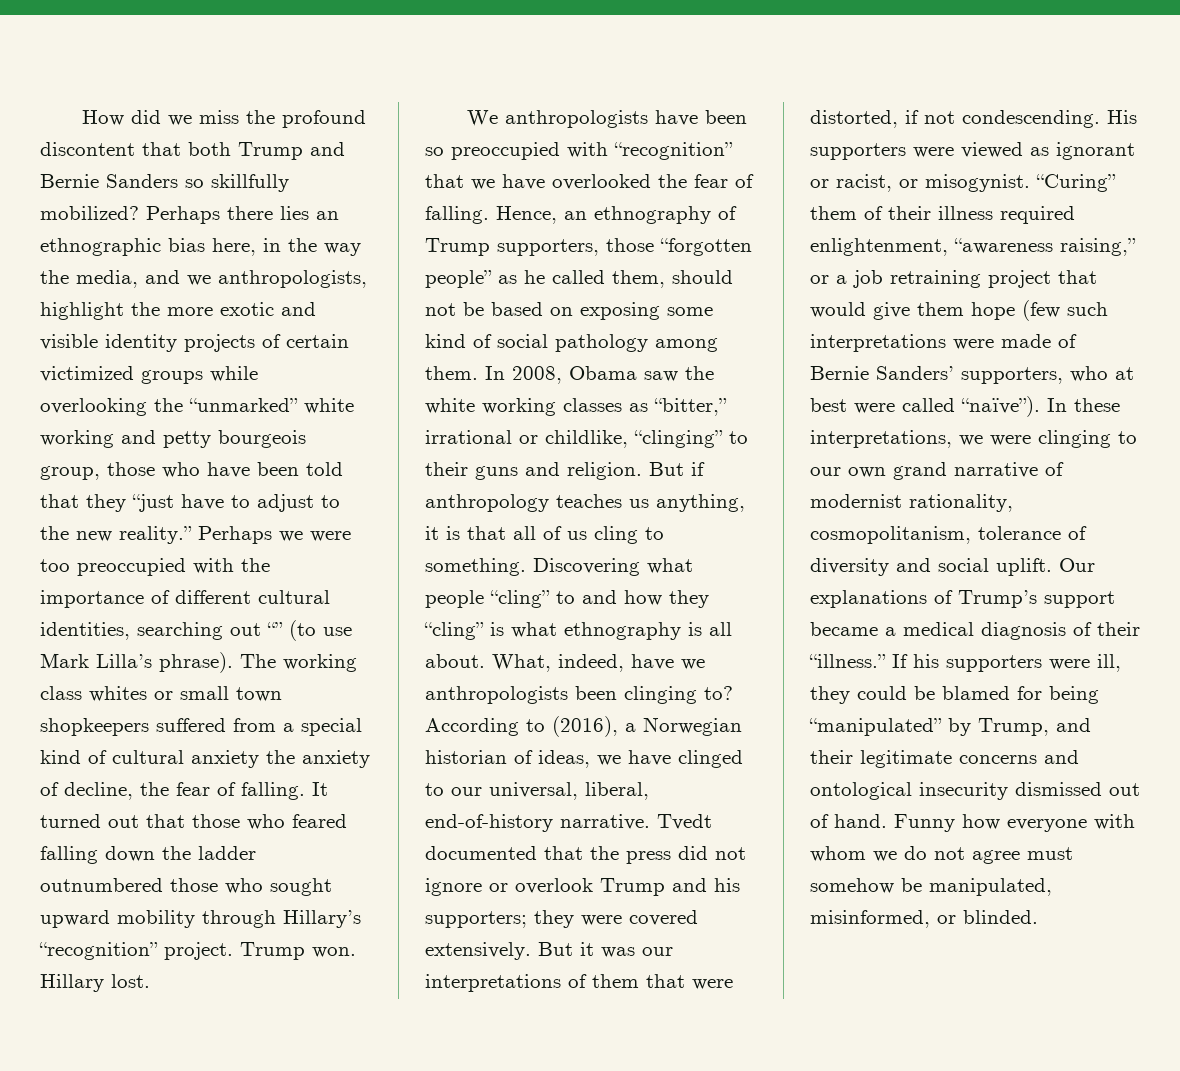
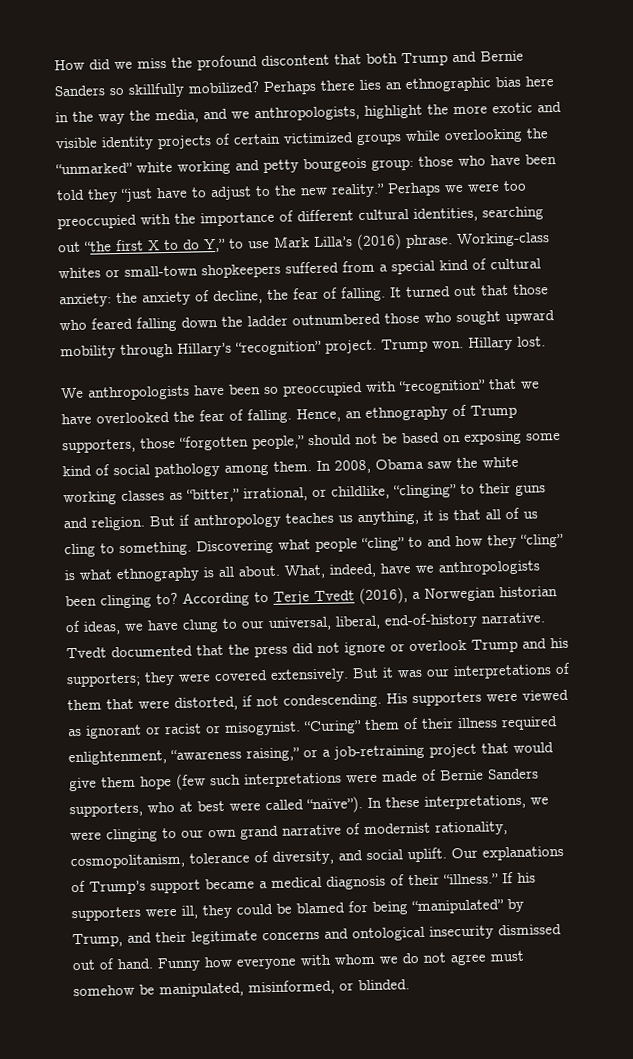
- Perhaps there lies an ethnographic bias here, in the way the media, and we anthropologists, highlight the more exotic and visible identity projects of certain victimized groups while overlooking the “unmarked” white working and petty bourgeois group, those who have been told that they “just have to adjust to the new reality.”
+ Perhaps there lies an ethnographic bias here in the way the media, and we anthropologists, highlight the more exotic and visible identity projects of certain victimized groups while overlooking the “unmarked” white working and petty bourgeois group: those who have been told they “just have to adjust to the new reality.”
- Perhaps we were too preoccupied with the importance of different cultural identities, searching out “” (to use Mark Lilla’s phrase). The working class whites or small town shopkeepers suffered from a special kind of cultural anxiety the anxiety of decline, the fear of falling.
+ Perhaps we were too preoccupied with the importance of different cultural identities, searching out “the first X to do Y,” to use Mark Lilla’s (2016) phrase. Working-class whites or small-town shopkeepers suffered from a special kind of cultural anxiety: the anxiety of decline, the fear of falling.
- Hence, an ethnography of Trump supporters, those “forgotten people” as he called them, should not be based on exposing some kind of social pathology among them.
+ Hence, an ethnography of Trump supporters, those “forgotten people,” should not be based on exposing some kind of social pathology among them.
- In 2008, Obama saw the white working classes as “bitter,” irrational or childlike, “clinging” to their guns and religion.
+ In 2008, Obama saw the white working classes as “bitter,” irrational, or childlike, “clinging” to their guns and religion.
- According to (2016), a Norwegian historian of ideas, we have clinged to our universal, liberal, end-of-history narrative.
+ According to Terje Tvedt (2016), a Norwegian historian of ideas, we have clung to our universal, liberal, end-of-history narrative.
- His supporters were viewed as ignorant or racist, or misogynist.
+ His supporters were viewed as ignorant or racist or misogynist.
- “Curing” them of their illness required enlightenment, “awareness raising,” or a job retraining project that would give them hope (few such interpretations were made of Bernie Sanders’ supporters, who at best were called “naïve”).
+ “Curing” them of their illness required enlightenment, “awareness raising,” or a job-retraining project that would give them hope (few such interpretations were made of Bernie Sanders supporters, who at best were called “naïve”).
- In these interpretations, we were clinging to our own grand narrative of modernist rationality, cosmopolitanism, tolerance of diversity and social uplift.
+ In these interpretations, we were clinging to our own grand narrative of modernist rationality, cosmopolitanism, tolerance of diversity, and social uplift.

